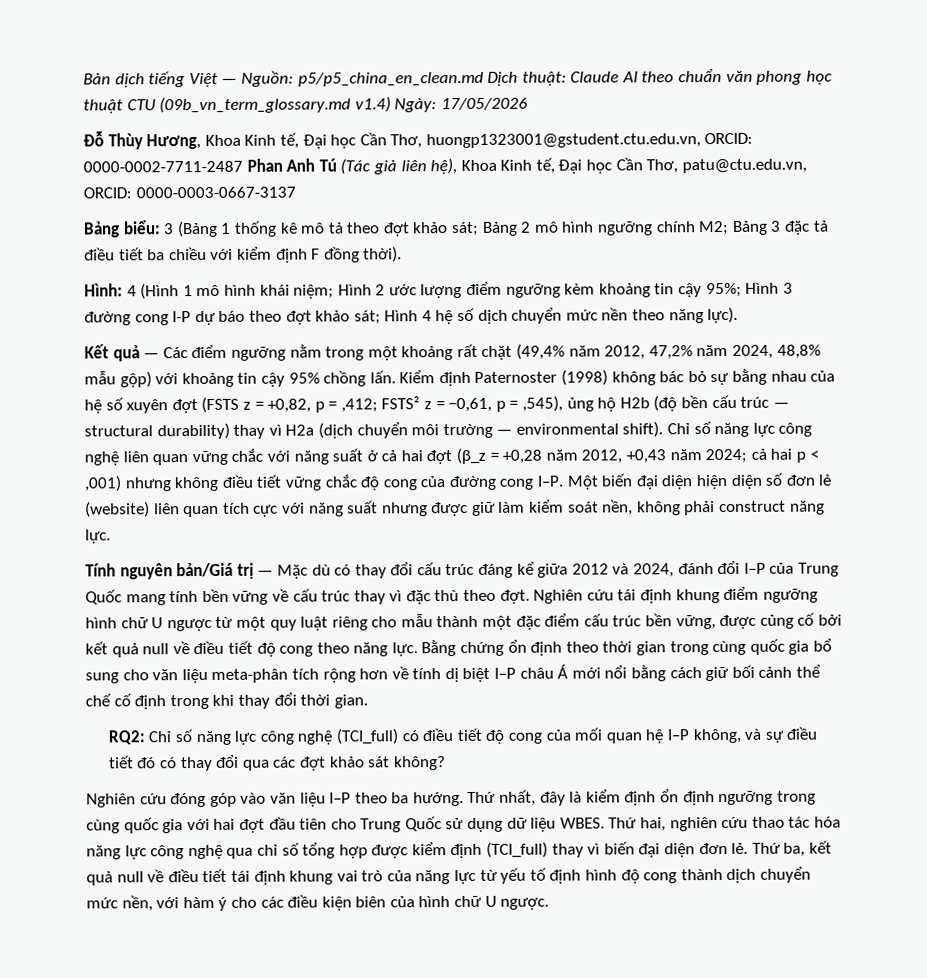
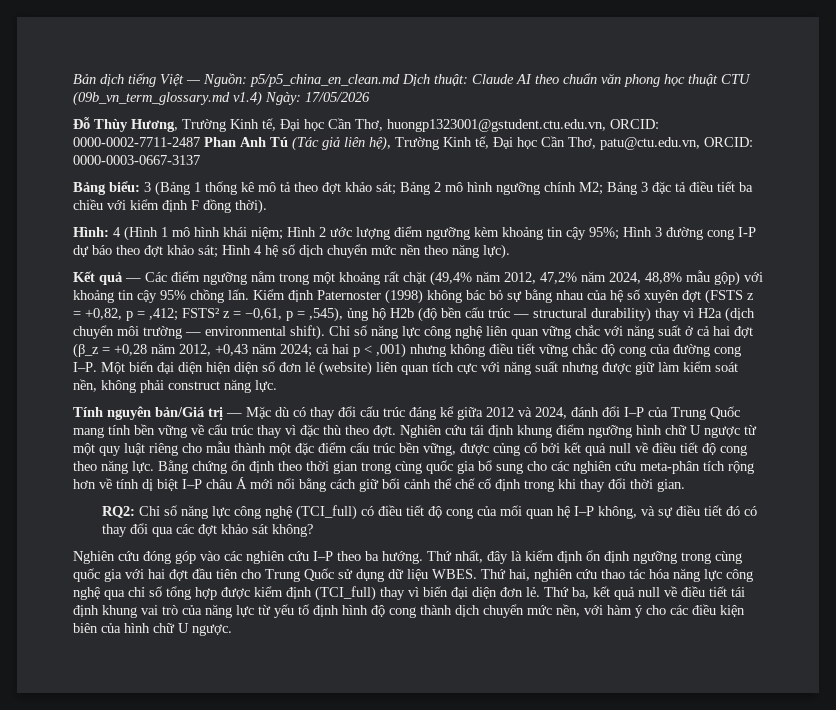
- Đỗ Thùy Hương, Khoa Kinh tế, Đại học Cần Thơ, huongp1323001@gstudent.ctu.edu.vn, ORCID: 0000-0002-7711-2487 Phan Anh Tú (Tác giả liên hệ), Khoa Kinh tế, Đại học Cần Thơ, patu@ctu.edu.vn, ORCID: 0000-0003-0667-3137
+ Đỗ Thùy Hương, Trường Kinh tế, Đại học Cần Thơ, huongp1323001@gstudent.ctu.edu.vn, ORCID: 0000-0002-7711-2487 Phan Anh Tú (Tác giả liên hệ), Trường Kinh tế, Đại học Cần Thơ, patu@ctu.edu.vn, ORCID: 0000-0003-0667-3137
- Bằng chứng ổn định theo thời gian trong cùng quốc gia bổ sung cho văn liệu meta-phân tích rộng hơn về tính dị biệt I–P châu Á mới nổi bằng cách giữ bối cảnh thể chế cố định trong khi thay đổi thời gian.
+ Bằng chứng ổn định theo thời gian trong cùng quốc gia bổ sung cho các nghiên cứu meta-phân tích rộng hơn về tính dị biệt I–P châu Á mới nổi bằng cách giữ bối cảnh thể chế cố định trong khi thay đổi thời gian.
- Nghiên cứu đóng góp vào văn liệu I–P theo ba hướng.
+ Nghiên cứu đóng góp vào các nghiên cứu I–P theo ba hướng.

